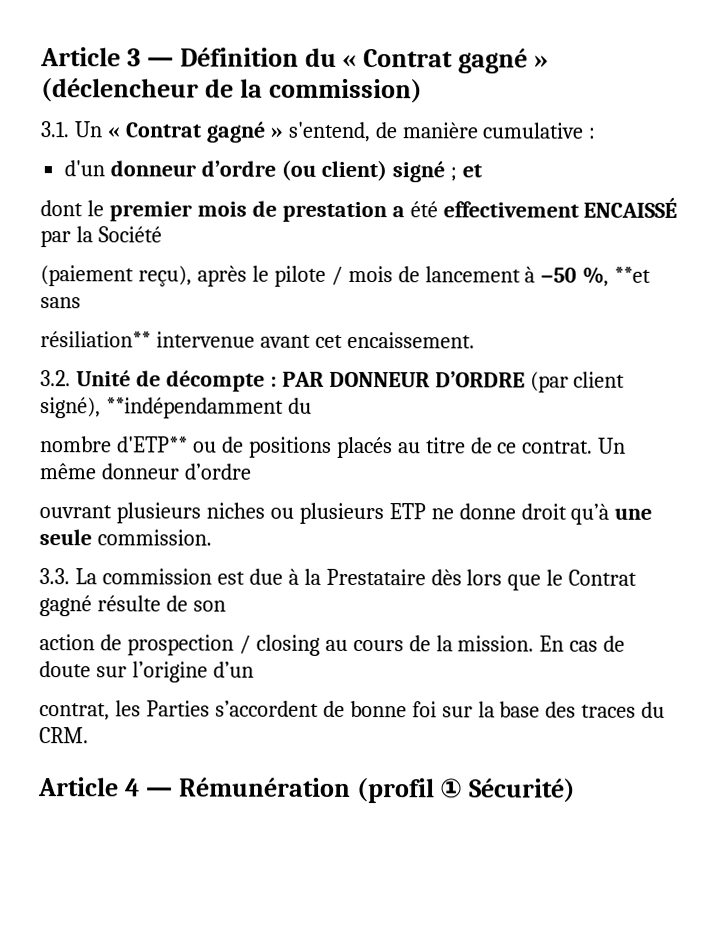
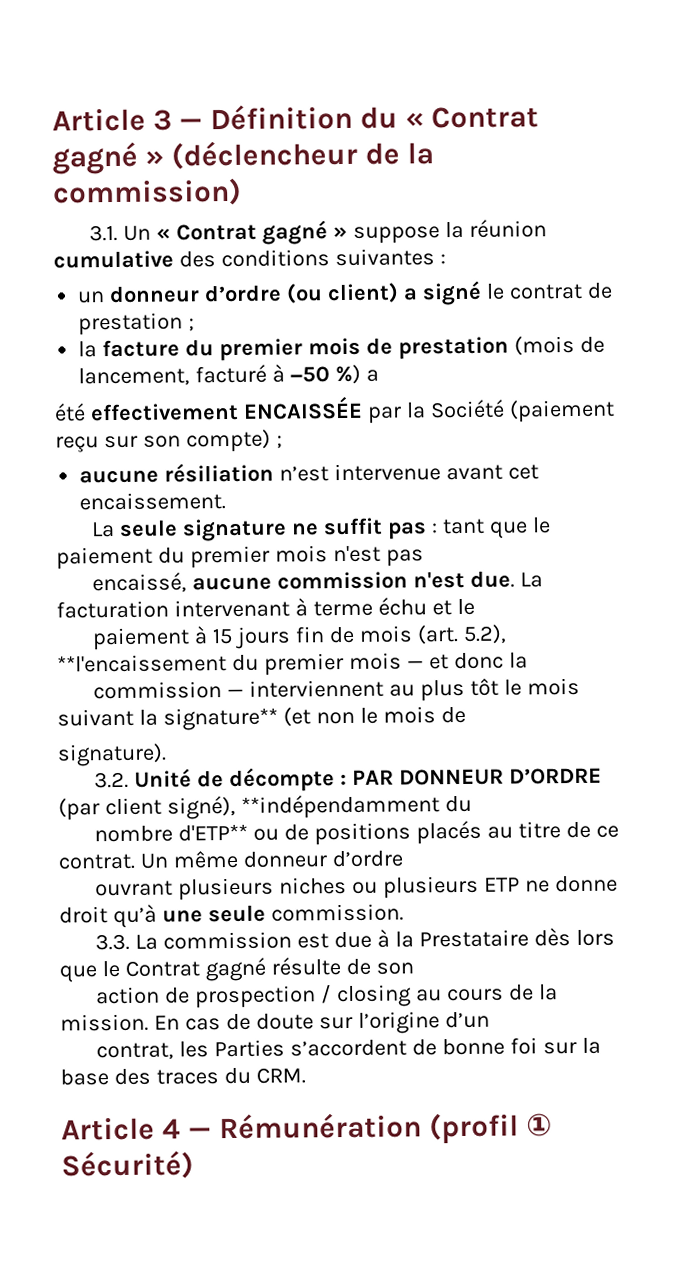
- 3.1. Un « Contrat gagné » s'entend, de manière cumulative :
+ 3.1. Un « Contrat gagné » suppose la réunion cumulative des conditions suivantes :
- d'un donneur d’ordre (ou client) signé ; et
- dont le premier mois de prestation a été effectivement ENCAISSÉ par la Société
- (paiement reçu), après le pilote / mois de lancement à −50 %, **et sans
- résiliation** intervenue avant cet encaissement.
+ un donneur d’ordre (ou client) a signé le contrat de prestation ;
+ la facture du premier mois de prestation (mois de lancement, facturé à −50 %) a
+ été effectivement ENCAISSÉE par la Société (paiement reçu sur son compte) ;
+ aucune résiliation n’est intervenue avant cet encaissement.
+ La seule signature ne suffit pas : tant que le paiement du premier mois n'est pas
+ encaissé, aucune commission n'est due. La facturation intervenant à terme échu et le
+ paiement à 15 jours fin de mois (art. 5.2), **l'encaissement du premier mois — et donc la
+ commission — interviennent au plus tôt le mois suivant la signature** (et non le mois de
+ signature).

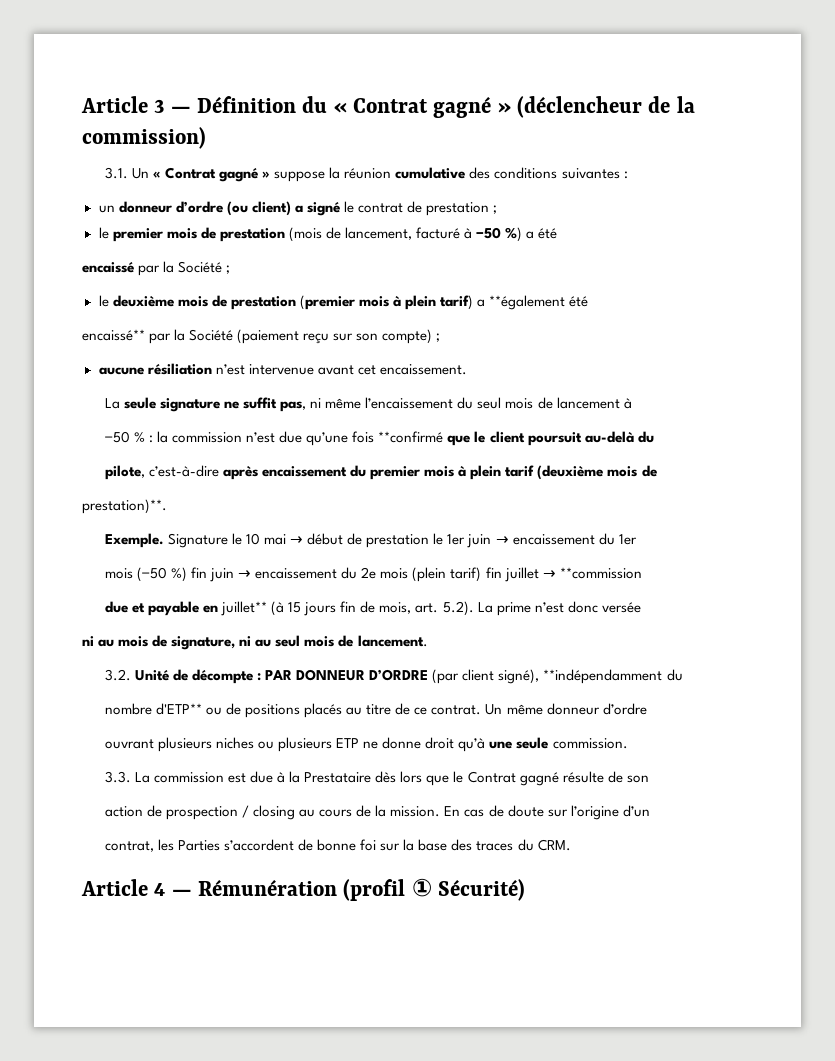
- la facture du premier mois de prestation (mois de lancement, facturé à −50 %) a
- été effectivement ENCAISSÉE par la Société (paiement reçu sur son compte) ;
+ le premier mois de prestation (mois de lancement, facturé à −50 %) a été
+ encaissé par la Société ;
+ le deuxième mois de prestation (premier mois à plein tarif) a **également été
+ encaissé** par la Société (paiement reçu sur son compte) ;
- La seule signature ne suffit pas : tant que le paiement du premier mois n'est pas
- encaissé, aucune commission n'est due. La facturation intervenant à terme échu et le
- paiement à 15 jours fin de mois (art. 5.2), **l'encaissement du premier mois — et donc la
- commission — interviennent au plus tôt le mois suivant la signature** (et non le mois de
- signature).
+ La seule signature ne suffit pas, ni même l’encaissement du seul mois de lancement à
+ −50 % : la commission n’est due qu’une fois **confirmé que le client poursuit au-delà du
+ pilote, c’est-à-dire après encaissement du premier mois à plein tarif (deuxième mois de
+ prestation)**.
+ Exemple. Signature le 10 mai → début de prestation le 1er juin → encaissement du 1er
+ mois (−50 %) fin juin → encaissement du 2e mois (plein tarif) fin juillet → **commission
+ due et payable en juillet** (à 15 jours fin de mois, art. 5.2). La prime n’est donc versée
+ ni au mois de signature, ni au seul mois de lancement.

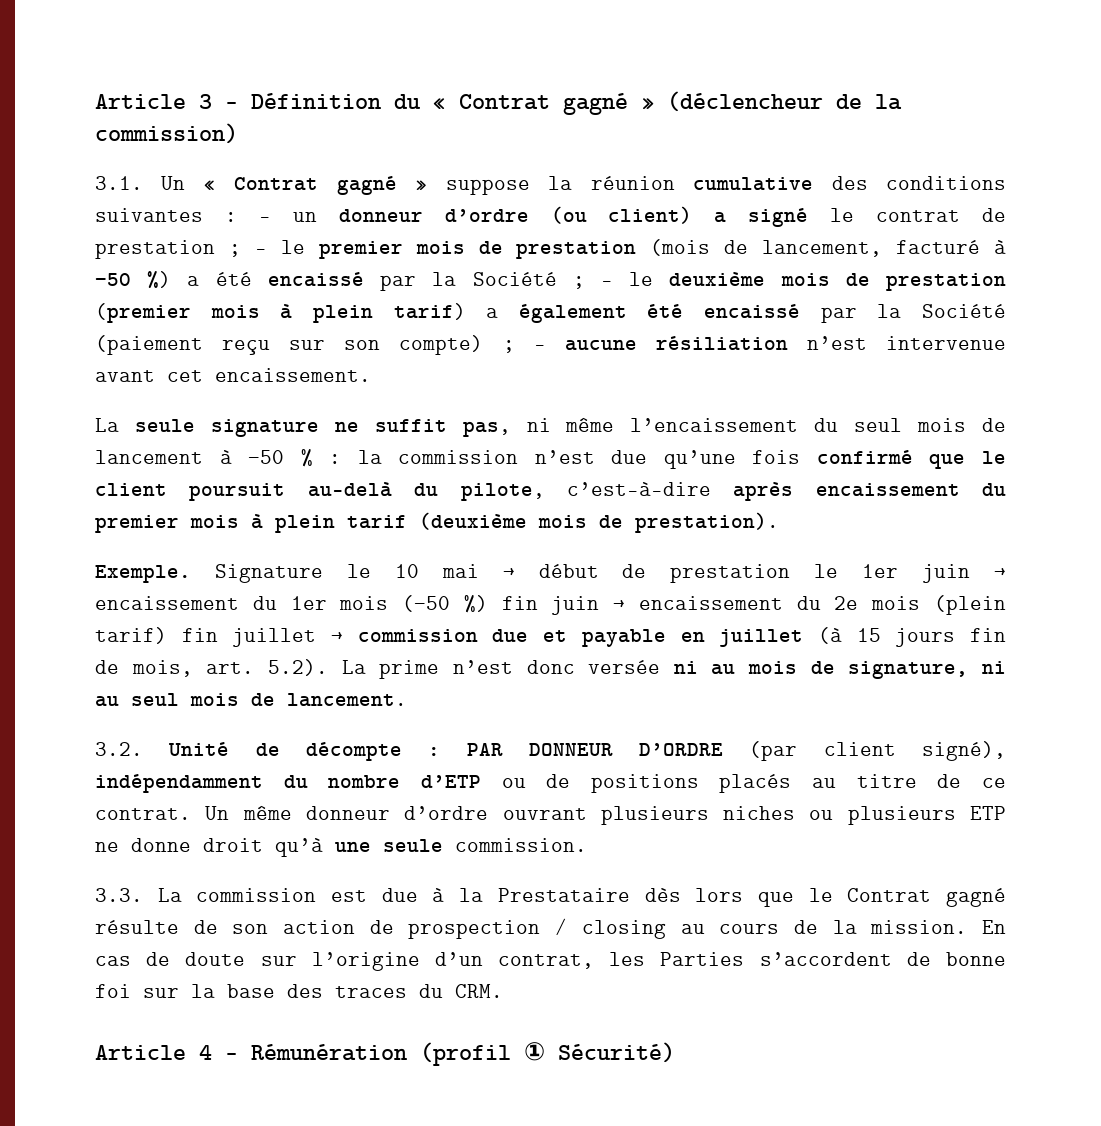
- 3.1. Un « Contrat gagné » suppose la réunion cumulative des conditions suivantes :
- un donneur d’ordre (ou client) a signé le contrat de prestation ;
- le premier mois de prestation (mois de lancement, facturé à −50 %) a été
- encaissé par la Société ;
- le deuxième mois de prestation (premier mois à plein tarif) a **également été
- encaissé** par la Société (paiement reçu sur son compte) ;
- aucune résiliation n’est intervenue avant cet encaissement.
+ 3.1. Un « Contrat gagné » suppose la réunion cumulative des conditions suivantes : - un donneur d’ordre (ou client) a signé le contrat de prestation ; - le premier mois de prestation (mois de lancement, facturé à −50 %) a été encaissé par la Société ; - le deuxième mois de prestation (premier mois à plein tarif) a également été encaissé par la Société (paiement reçu sur son compte) ; - aucune résiliation n’est intervenue avant cet encaissement.
- La seule signature ne suffit pas, ni même l’encaissement du seul mois de lancement à
- −50 % : la commission n’est due qu’une fois **confirmé que le client poursuit au-delà du
- pilote, c’est-à-dire après encaissement du premier mois à plein tarif (deuxième mois de
- prestation)**.
+ La seule signature ne suffit pas, ni même l’encaissement du seul mois de lancement à −50 % : la commission n’est due qu’une fois confirmé que le client poursuit au-delà du pilote, c’est-à-dire après encaissement du premier mois à plein tarif (deuxième mois de prestation).
- Signature le 10 mai → début de prestation le 1er juin → encaissement du 1er
- mois (−50 %) fin juin → encaissement du 2e mois (plein tarif) fin juillet → **commission
- due et payable en juillet** (à 15 jours fin de mois, art. 5.2). La prime n’est donc versée
- ni au mois de signature, ni au seul mois de lancement.
+ Signature le 10 mai → début de prestation le 1er juin → encaissement du 1er mois (−50 %) fin juin → encaissement du 2e mois (plein tarif) fin juillet → commission due et payable en juillet (à 15 jours fin de mois, art. 5.2). La prime n’est donc versée ni au mois de signature, ni au seul mois de lancement.
- 3.2. Unité de décompte : PAR DONNEUR D’ORDRE (par client signé), **indépendamment du
- nombre d'ETP** ou de positions placés au titre de ce contrat.
+ 3.2. Unité de décompte : PAR DONNEUR D’ORDRE (par client signé), indépendamment du nombre d’ETP ou de positions placés au titre de ce contrat.
- Un même donneur d’ordre
- ouvrant plusieurs niches ou plusieurs ETP ne donne droit qu’à une seule commission.
+ Un même donneur d’ordre ouvrant plusieurs niches ou plusieurs ETP ne donne droit qu’à une seule commission.
- 3.3. La commission est due à la Prestataire dès lors que le Contrat gagné résulte de son
- action de prospection / closing au cours de la mission.
+ 3.3. La commission est due à la Prestataire dès lors que le Contrat gagné résulte de son action de prospection / closing au cours de la mission.
- En cas de doute sur l’origine d’un
- contrat, les Parties s’accordent de bonne foi sur la base des traces du CRM.
+ En cas de doute sur l’origine d’un contrat, les Parties s’accordent de bonne foi sur la base des traces du CRM.

